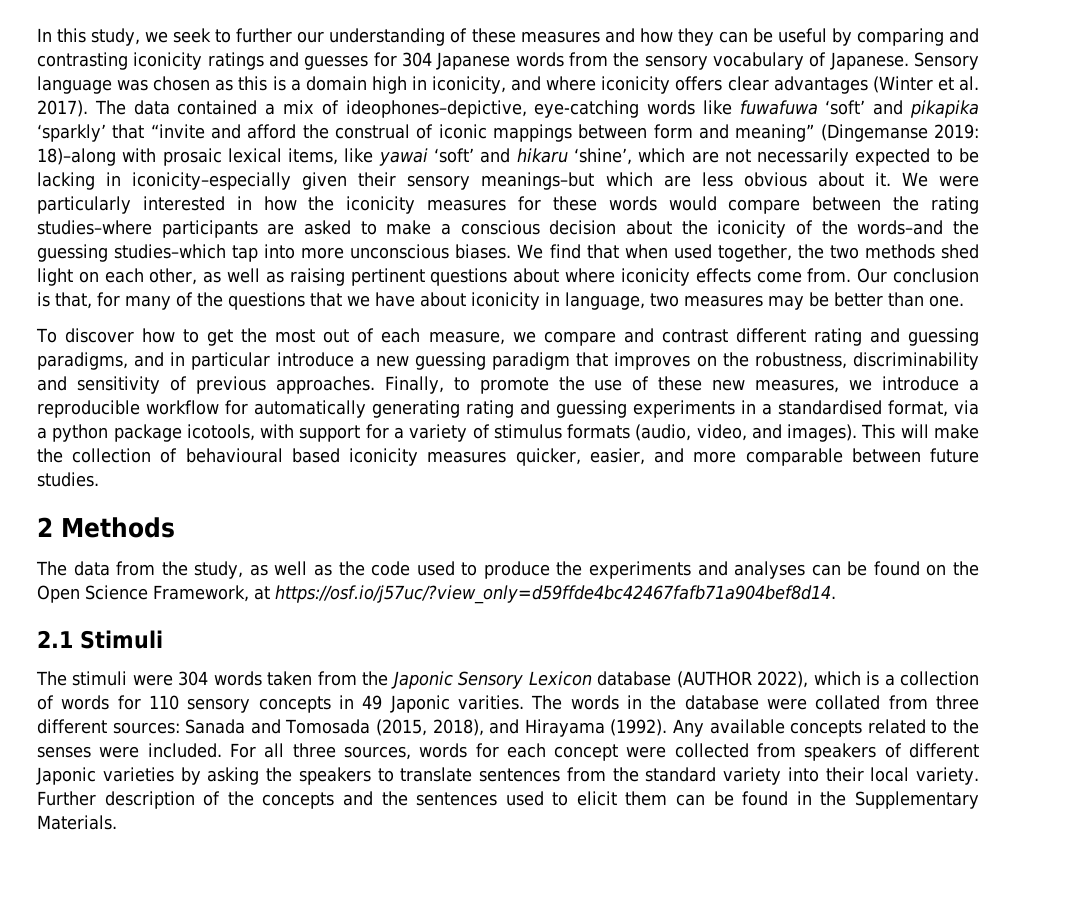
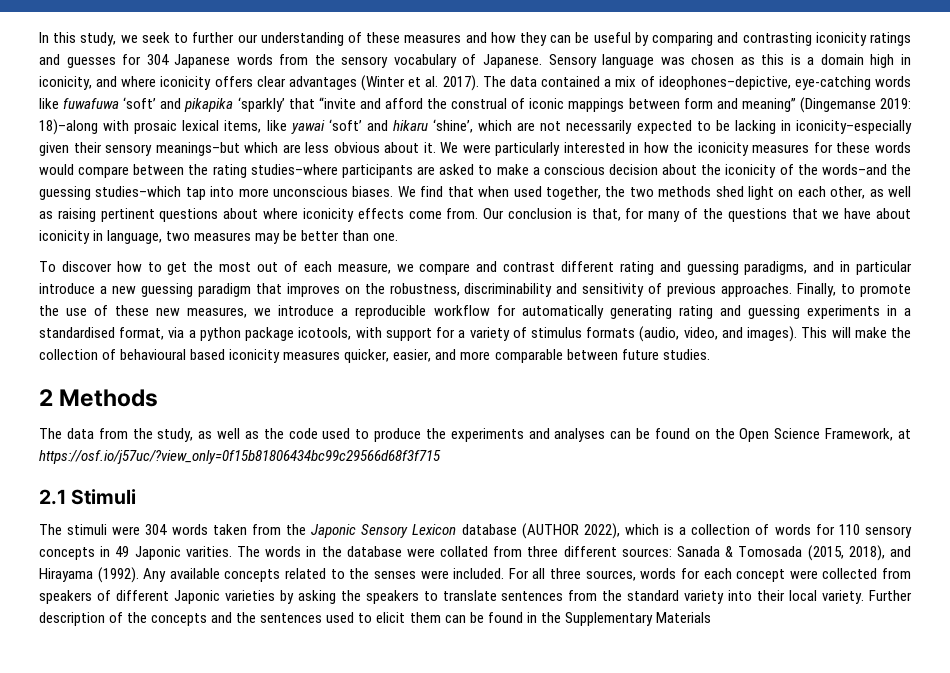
- The data from the study, as well as the code used to produce the experiments and analyses can be found on the Open Science Framework, at https://osf.io/j57uc/?view_only=d59ffde4bc42467fafb71a904bef8d14.
+ The data from the study, as well as the code used to produce the experiments and analyses can be found on the Open Science Framework, at https://osf.io/j57uc/?view_only=0f15b81806434bc99c29566d68f3f715
- The words in the database were collated from three different sources: Sanada and Tomosada (2015, 2018), and Hirayama (1992).
+ The words in the database were collated from three different sources: Sanada & Tomosada (2015, 2018), and Hirayama (1992).
- Further description of the concepts and the sentences used to elicit them can be found in the Supplementary Materials.
+ Further description of the concepts and the sentences used to elicit them can be found in the Supplementary Materials

